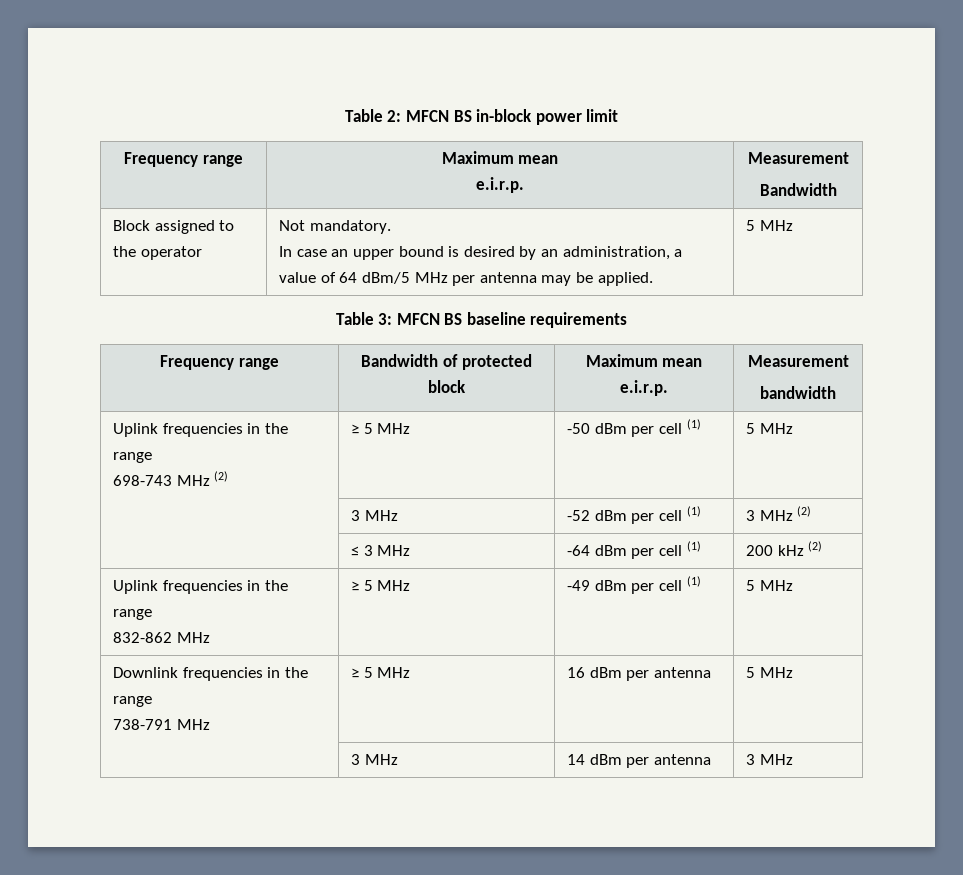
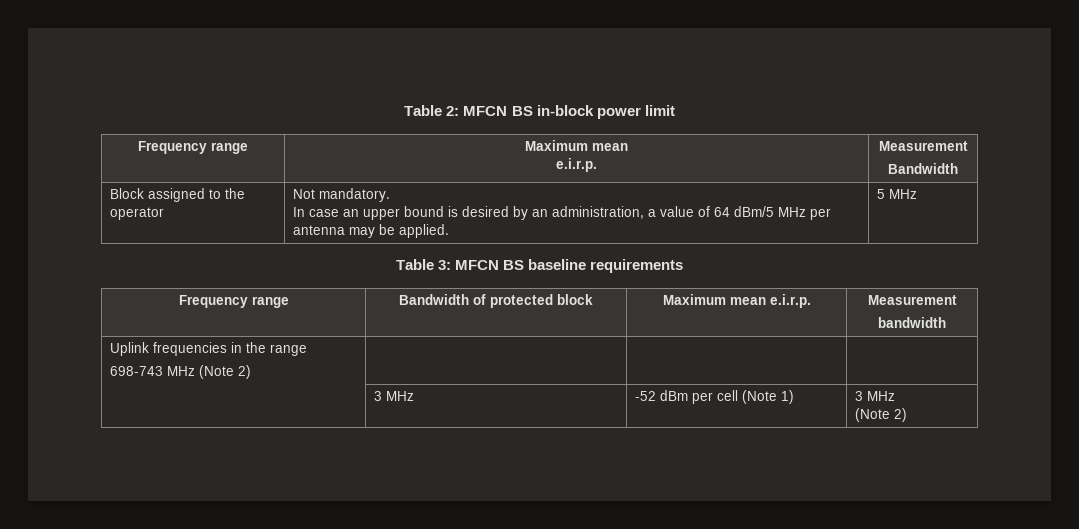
  Frequency range | Bandwidth of protected block | Maximum mean e.i.r.p. | Measurement
  bandwidth
  Uplink frequencies in the range
- 698-743 MHz (2) | ≥ 5 MHz | -50 dBm per cell (1) | 5 MHz
+ 698-743 MHz (Note 2) | | |
- | 3 MHz | -52 dBm per cell (1) | 3 MHz (2)
- | ≤ 3 MHz | -64 dBm per cell (1) | 200 kHz (2)
- Uplink frequencies in the range
- 832-862 MHz | ≥ 5 MHz | -49 dBm per cell (1) | 5 MHz
- Downlink frequencies in the range
- 738-791 MHz | ≥ 5 MHz | 16 dBm per antenna | 5 MHz
- | 3 MHz | 14 dBm per antenna | 3 MHz
+ | 3 MHz | -52 dBm per cell (Note 1) | 3 MHz
+ (Note 2)

